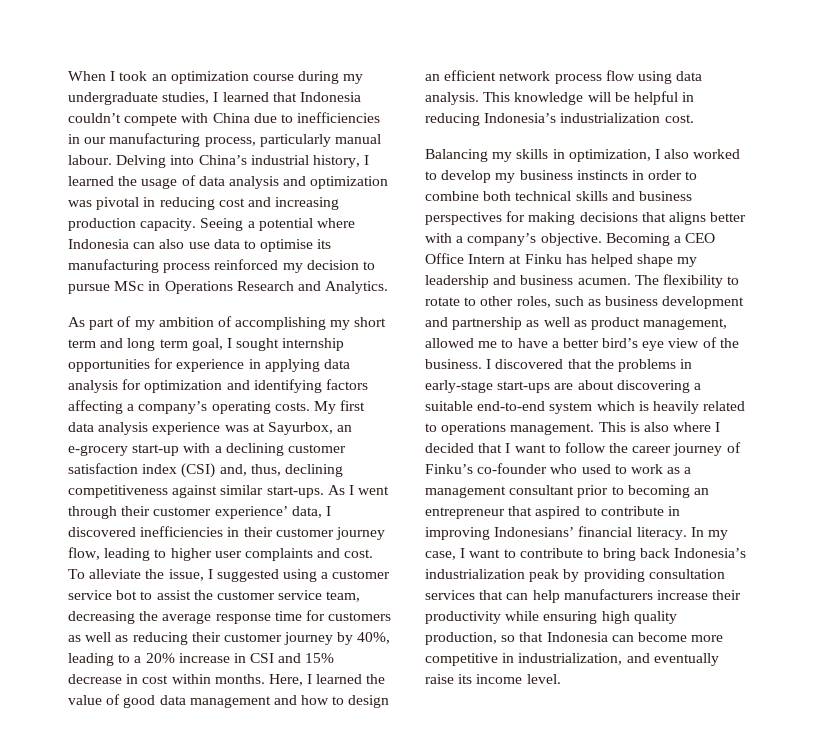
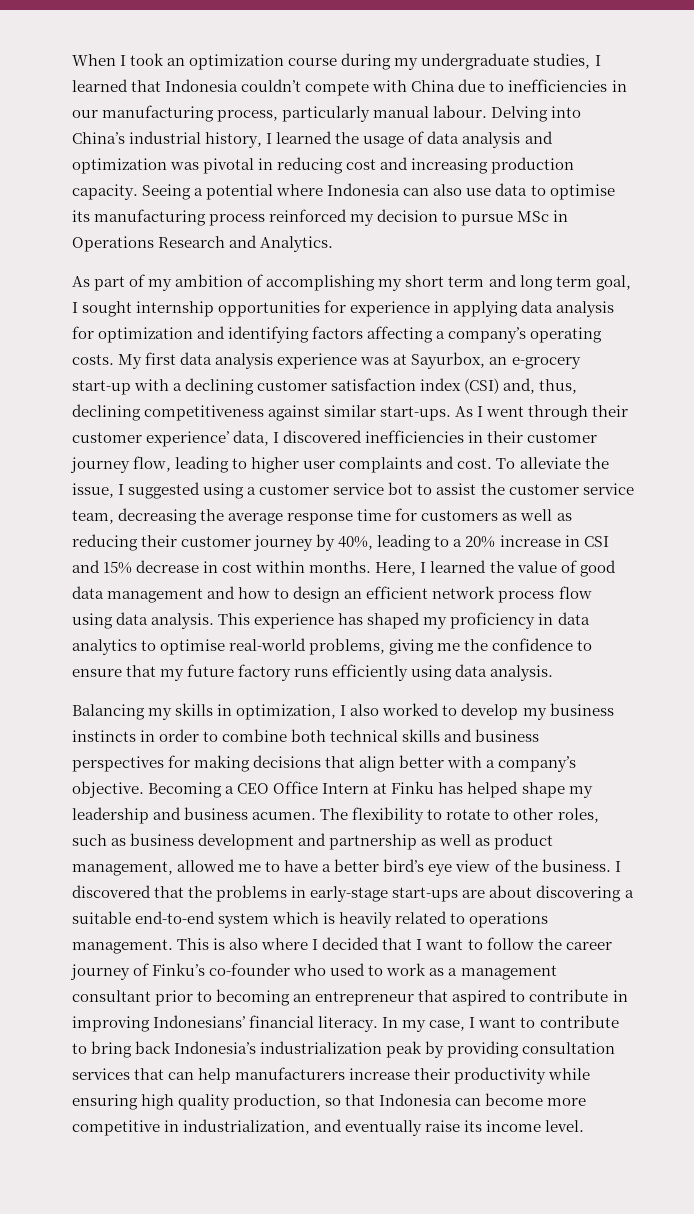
- This knowledge will be helpful in reducing Indonesia’s industrialization cost.
+ This experience has shaped my proficiency in data analytics to optimise real-world problems, giving me the confidence to ensure that my future factory runs efficiently using data analysis.
- Balancing my skills in optimization, I also worked to develop my business instincts in order to combine both technical skills and business perspectives for making decisions that aligns better with a company’s objective.
+ Balancing my skills in optimization, I also worked to develop my business instincts in order to combine both technical skills and business perspectives for making decisions that align better with a company’s objective.

